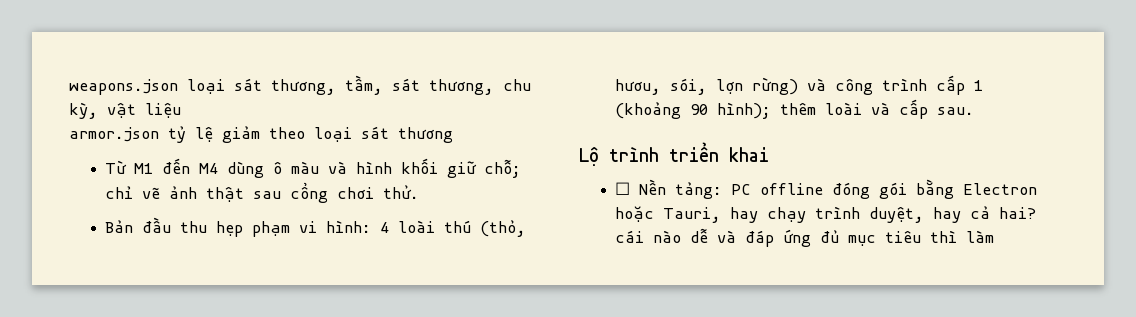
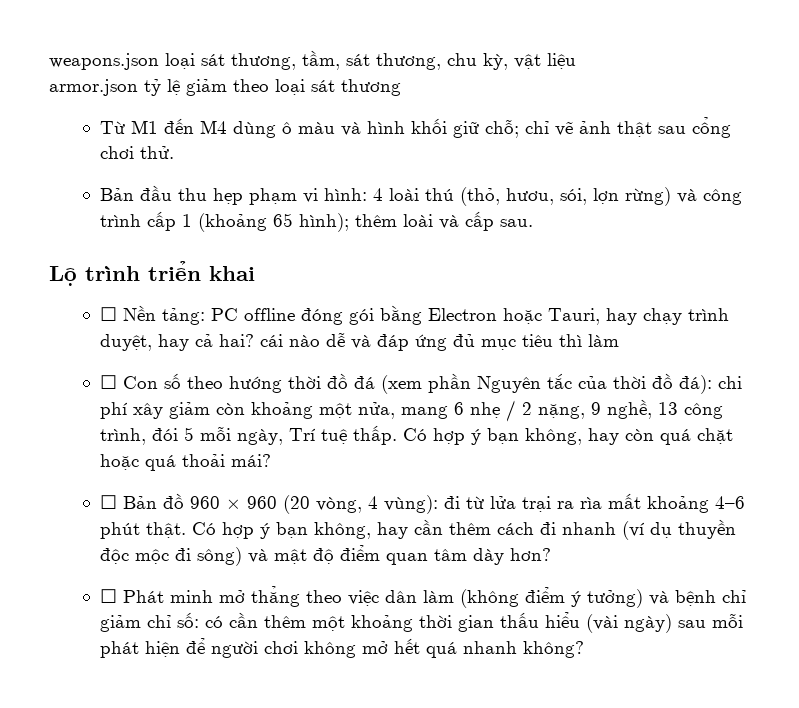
- Bản đầu thu hẹp phạm vi hình: 4 loài thú (thỏ, hươu, sói, lợn rừng) và công trình cấp 1 (khoảng 90 hình); thêm loài và cấp sau.
+ Bản đầu thu hẹp phạm vi hình: 4 loài thú (thỏ, hươu, sói, lợn rừng) và công trình cấp 1 (khoảng 65 hình); thêm loài và cấp sau.
+ ☐ Con số theo hướng thời đồ đá (xem phần Nguyên tắc của thời đồ đá): chi phí xây giảm còn khoảng một nửa, mang 6 nhẹ / 2 nặng, 9 nghề, 13 công trình, đói 5 mỗi ngày, Trí tuệ thấp. Có hợp ý bạn không, hay còn quá chặt hoặc quá thoải mái?
+ ☐ Bản đồ 960 × 960 (20 vòng, 4 vùng): đi từ lửa trại ra rìa mất khoảng 4–6 phút thật. Có hợp ý bạn không, hay cần thêm cách đi nhanh (ví dụ thuyền độc mộc đi sông) và mật độ điểm quan tâm dày hơn?
+ ☐ Phát minh mở thẳng theo việc dân làm (không điểm ý tưởng) và bệnh chỉ giảm chỉ số: có cần thêm một khoảng thời gian thấu hiểu (vài ngày) sau mỗi phát hiện để người chơi không mở hết quá nhanh không?

